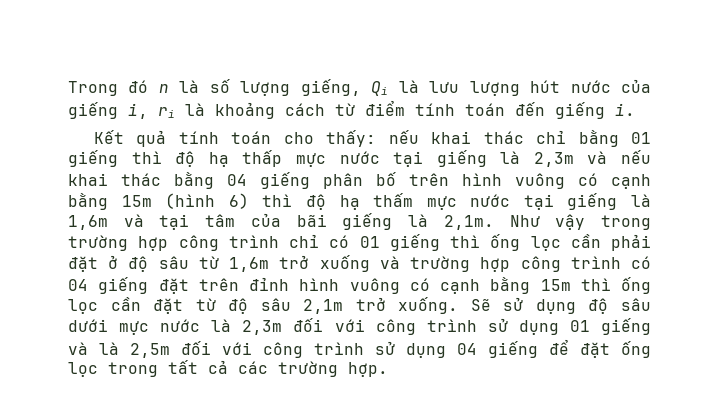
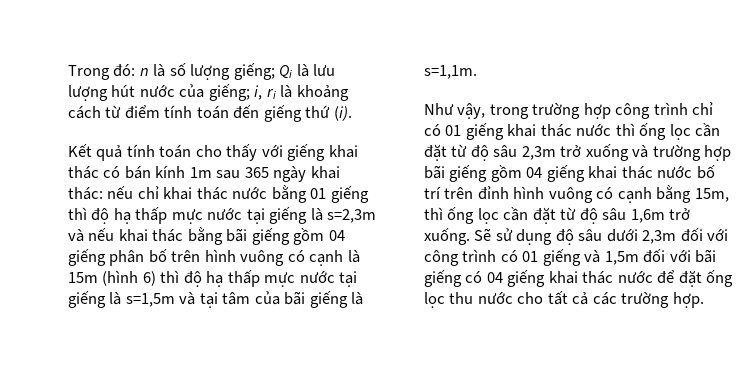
- Trong đó n là số lượng giếng, Qi là lưu lượng hút nước của giếng i, ri là khoảng cách từ điểm tính toán đến giếng i.
+ Trong đó: n là số lượng giếng; Qi là lưu lượng hút nước của giếng; i, ri là khoảng cách từ điểm tính toán đến giếng thứ (i).
- Kết quả tính toán cho thấy: nếu khai thác chỉ bằng 01 giếng thì độ hạ thấp mực nước tại giếng là 2,3m và nếu khai thác bằng 04 giếng phân bố trên hình vuông có cạnh bằng 15m (hình 6) thì độ hạ thấm mực nước tại giếng là 1,6m và tại tâm của bãi giếng là 2,1m. Như vậy trong trường hợp công trình chỉ có 01 giếng thì ống lọc cần phải đặt ở độ sâu từ 1,6m trở xuống và trường hợp công trình có 04 giếng đặt trên đỉnh hình vuông có cạnh bằng 15m thì ống lọc cần đặt từ độ sâu 2,1m trở xuống.
+ Kết quả tính toán cho thấy với giếng khai thác có bán kính 1m sau 365 ngày khai thác: nếu chỉ khai thác nước bằng 01 giếng thì độ hạ thấp mực nước tại giếng là s=2,3m và nếu khai thác bằng bãi giếng gồm 04 giếng phân bố trên hình vuông có cạnh là 15m (hình 6) thì độ hạ thấp mực nước tại giếng là s=1,5m và tại tâm của bãi giếng là s=1,1m.
+ Như vậy, trong trường hợp công trình chỉ có 01 giếng khai thác nước thì ống lọc cần đặt từ độ sâu 2,3m trở xuống và trường hợp bãi giếng gồm 04 giếng khai thác nước bố trí trên đỉnh hình vuông có cạnh bằng 15m, thì ống lọc cần đặt từ độ sâu 1,6m trở xuống.
- Sẽ sử dụng độ sâu dưới mực nước là 2,3m đối với công trình sử dụng 01 giếng và là 2,5m đối với công trình sử dụng 04 giếng để đặt ống lọc trong tất cả các trường hợp.
+ Sẽ sử dụng độ sâu dưới 2,3m đối với công trình có 01 giếng và 1,5m đối với bãi giếng có 04 giếng khai thác nước để đặt ống lọc thu nước cho tất cả các trường hợp.

